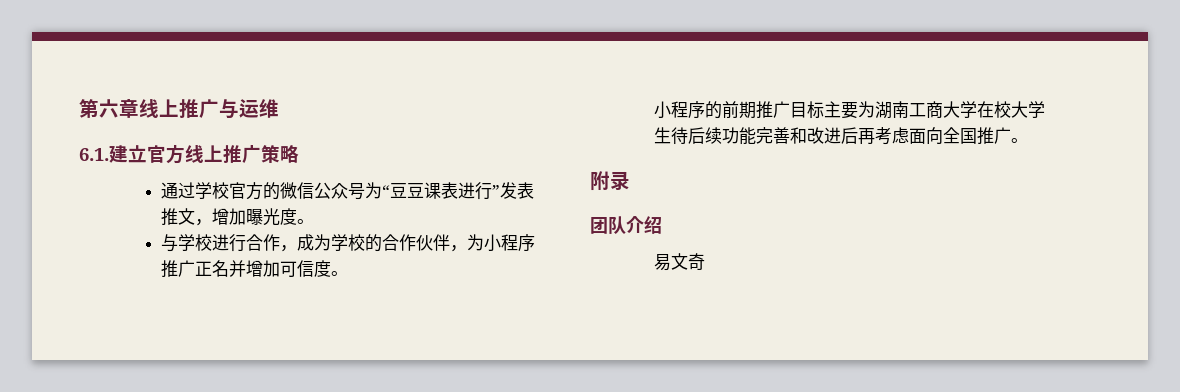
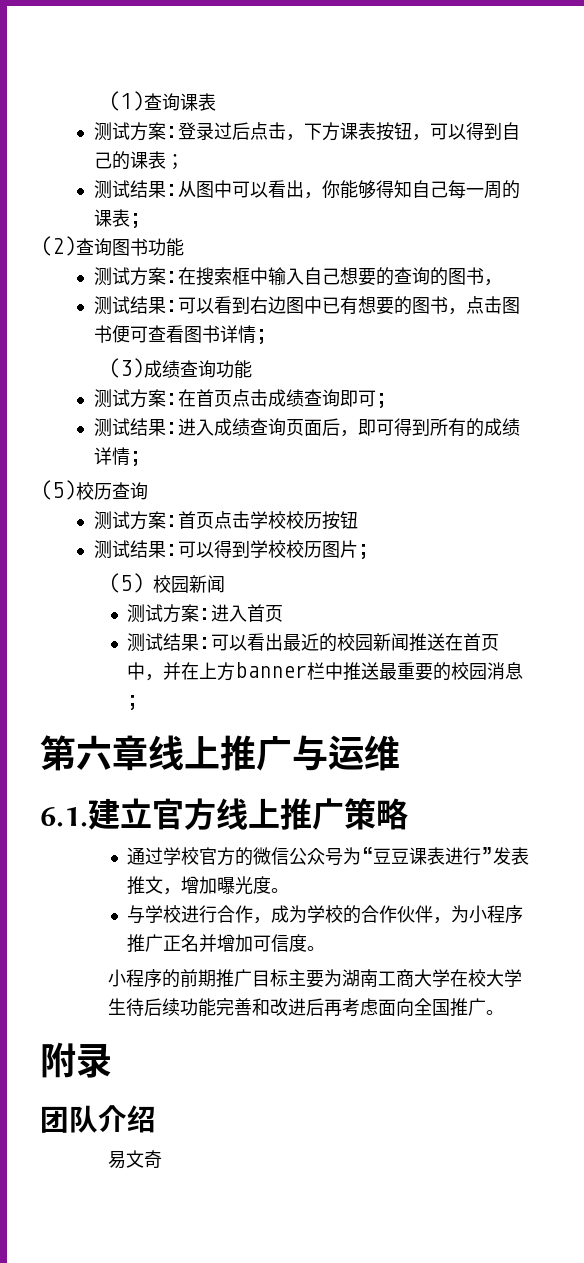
+ (1)查询课表
+ 测试方案:登录过后点击，下方课表按钮，可以得到自己的课表；
+ 测试结果:从图中可以看出，你能够得知自己每一周的课表;
+ (2)查询图书功能
+ 测试方案:在搜索框中输入自己想要的查询的图书，
+ 测试结果:可以看到右边图中已有想要的图书，点击图书便可查看图书详情;
+ (3)成绩查询功能
+ 测试方案:在首页点击成绩查询即可;
+ 测试结果:进入成绩查询页面后，即可得到所有的成绩详情;
+ (5)校历查询
+ 测试方案:首页点击学校校历按钮
+ 测试结果:可以得到学校校历图片;
+ (5)校园新闻
+ 测试方案:进入首页
+ 测试结果:可以看出最近的校园新闻推送在首页中，并在上方banner栏中推送最重要的校园消息;

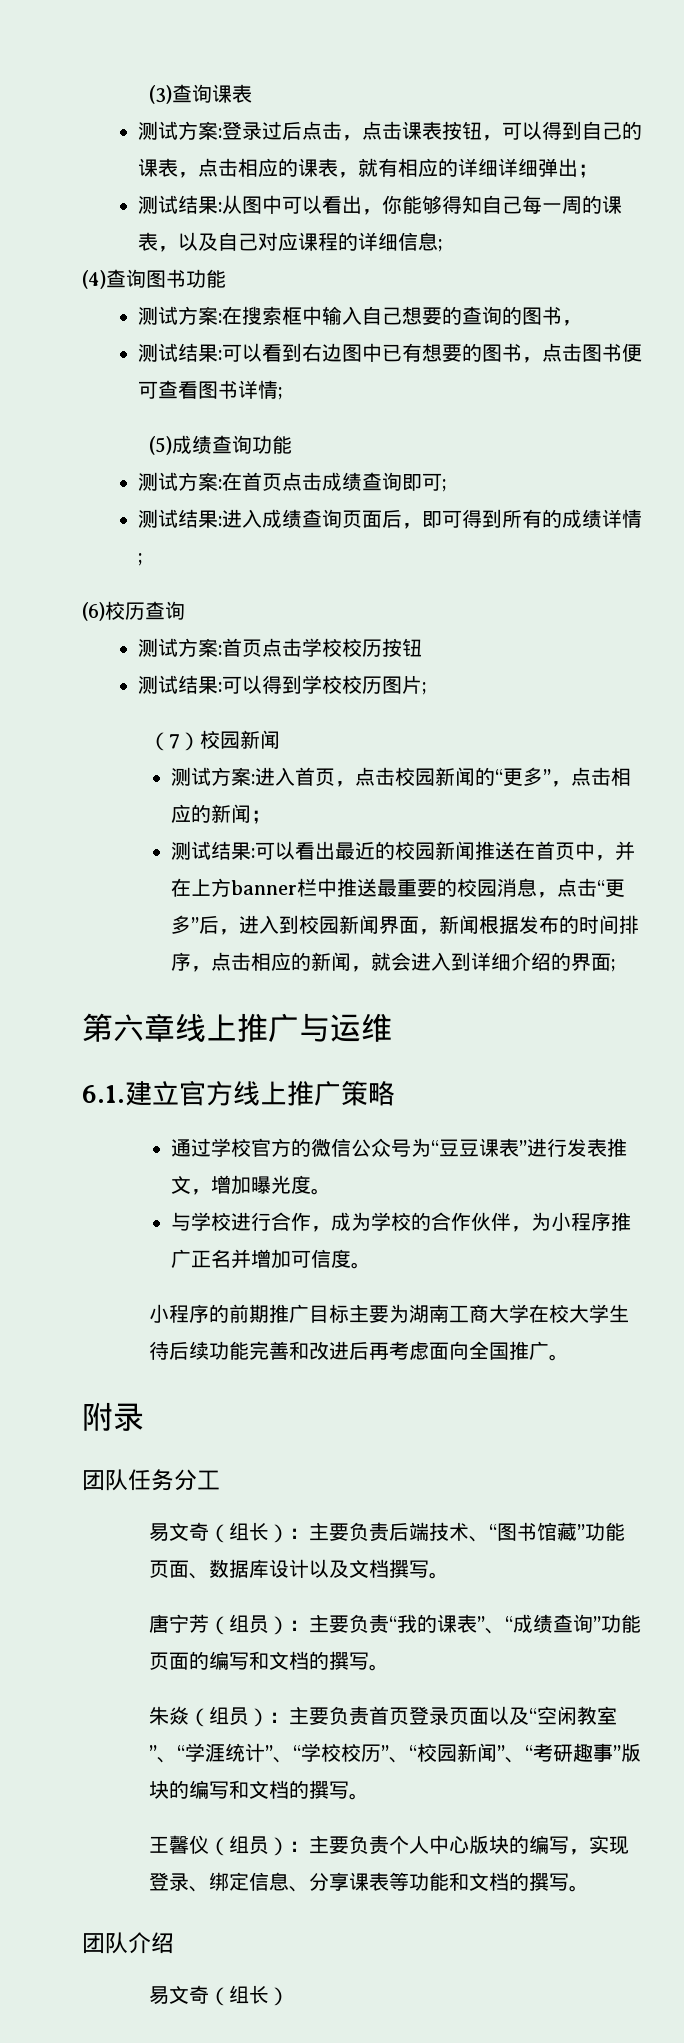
- (1)查询课表
+ (3)查询课表
- 测试方案:登录过后点击，下方课表按钮，可以得到自己的课表；
+ 测试方案:登录过后点击，点击课表按钮，可以得到自己的课表，点击相应的课表，就有相应的详细详细弹出；
- 测试结果:从图中可以看出，你能够得知自己每一周的课表;
- (2)查询图书功能
+ 测试结果:从图中可以看出，你能够得知自己每一周的课表，以及自己对应课程的详细信息;
+ (4)查询图书功能
- (3)成绩查询功能
+ (5)成绩查询功能
- (5)校历查询
+ (6)校历查询
- (5)校园新闻
+ （7）校园新闻
- 测试方案:进入首页
+ 测试方案:进入首页，点击校园新闻的“更多”，点击相应的新闻；
- 测试结果:可以看出最近的校园新闻推送在首页中，并在上方banner栏中推送最重要的校园消息;
+ 测试结果:可以看出最近的校园新闻推送在首页中，并在上方banner栏中推送最重要的校园消息，点击“更多”后，进入到校园新闻界面，新闻根据发布的时间排序，点击相应的新闻，就会进入到详细介绍的界面;
- 通过学校官方的微信公众号为“豆豆课表进行”发表推文，增加曝光度。
+ 通过学校官方的微信公众号为“豆豆课表”进行发表推文，增加曝光度。
+ 团队任务分工
+ 易文奇（组长）：主要负责后端技术、“图书馆藏”功能页面、数据库设计以及文档撰写。
+ 唐宁芳（组员）：主要负责“我的课表”、“成绩查询”功能页面的编写和文档的撰写。
+ 朱焱（组员）：主要负责首页登录页面以及“空闲教室”、“学涯统计”、“学校校历”、“校园新闻”、“考研趣事”版块的编写和文档的撰写。
+ 王馨仪（组员）：主要负责个人中心版块的编写，实现登录、绑定信息、分享课表等功能和文档的撰写。
  团队介绍
- 易文奇
+ 易文奇（组长）

